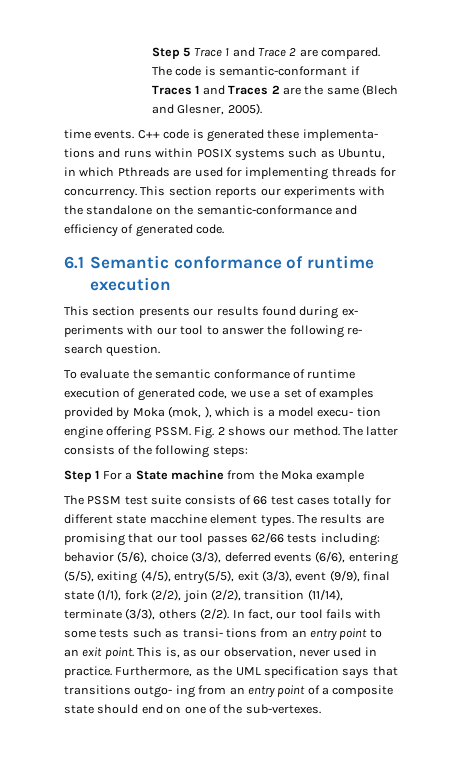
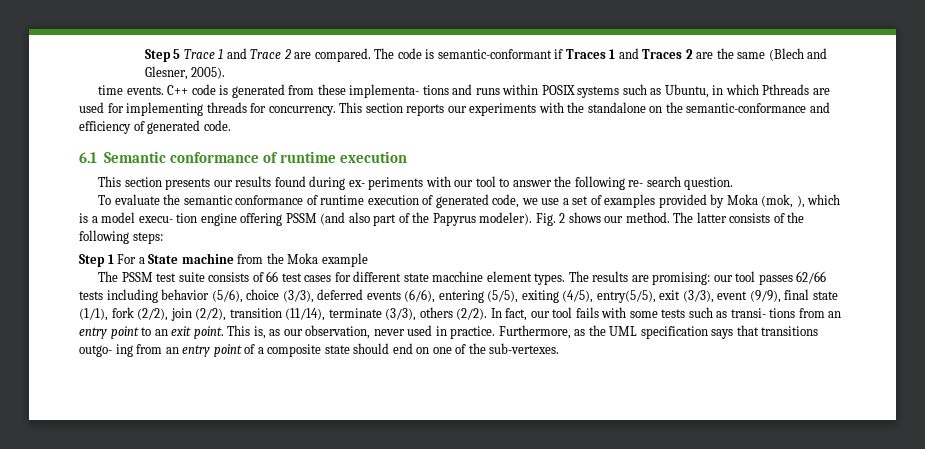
- C++ code is generated these implementa- tions and runs within POSIX systems such as Ubuntu, in which Pthreads are used for implementing threads for concurrency.
+ C++ code is generated from these implementa- tions and runs within POSIX systems such as Ubuntu, in which Pthreads are used for implementing threads for concurrency.
- To evaluate the semantic conformance of runtime execution of generated code, we use a set of examples provided by Moka (mok, ), which is a model execu- tion engine offering PSSM.
+ To evaluate the semantic conformance of runtime execution of generated code, we use a set of examples provided by Moka (mok, ), which is a model execu- tion engine offering PSSM (and also part of the Papyrus modeler).
- The PSSM test suite consists of 66 test cases totally for different state macchine element types.
+ The PSSM test suite consists of 66 test cases for different state macchine element types.
- The results are promising that our tool passes 62/66 tests including: behavior (5/6), choice (3/3), deferred events (6/6), entering (5/5), exiting (4/5), entry(5/5), exit (3/3), event (9/9), final state (1/1), fork (2/2), join (2/2), transition (11/14), terminate (3/3), others (2/2).
+ The results are promising: our tool passes 62/66 tests including behavior (5/6), choice (3/3), deferred events (6/6), entering (5/5), exiting (4/5), entry(5/5), exit (3/3), event (9/9), final state (1/1), fork (2/2), join (2/2), transition (11/14), terminate (3/3), others (2/2).

